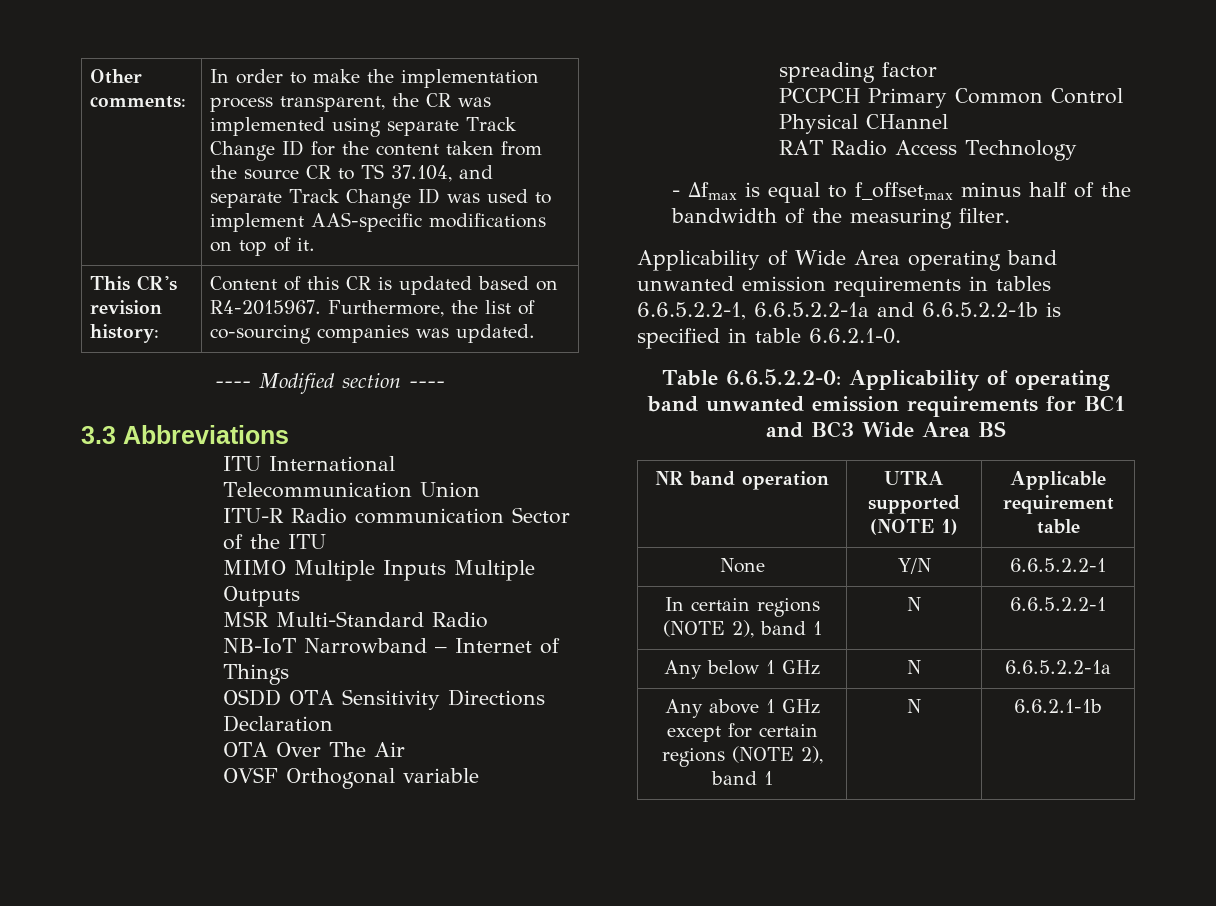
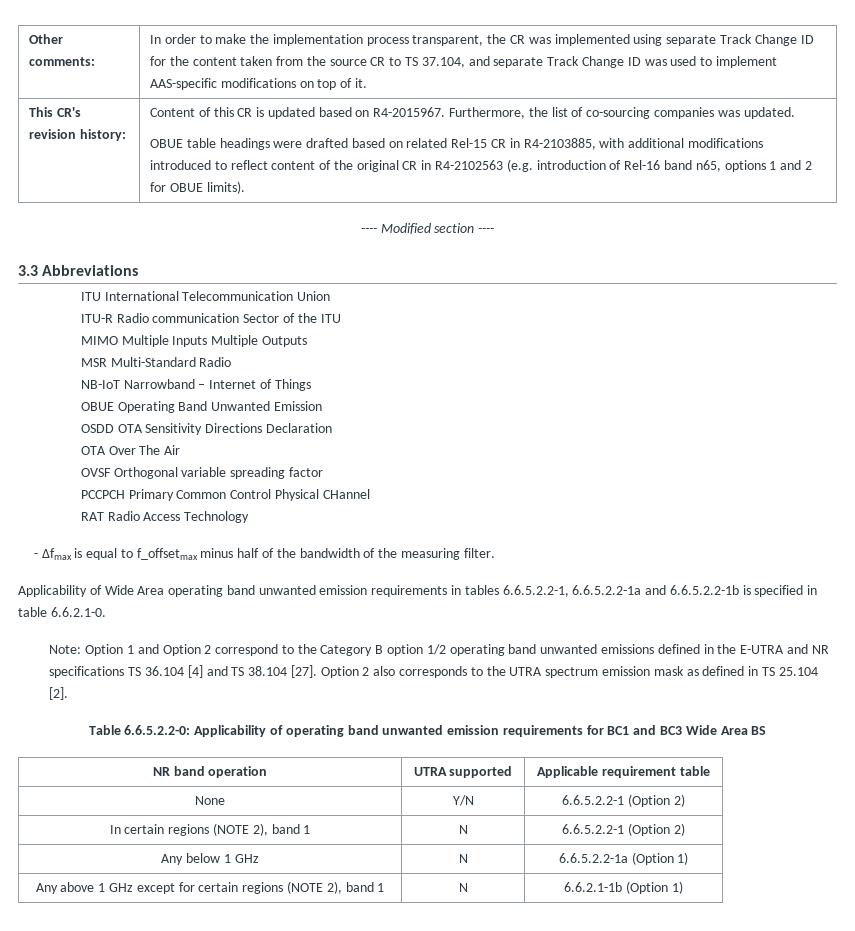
+ OBUE table headings were drafted based on related Rel-15 CR in R4-2103885, with additional modifications introduced to reflect content of the original CR in R4-2102563 (e.g. introduction of Rel-16 band n65, options 1 and 2 for OBUE limits).
+ OBUE Operating Band Unwanted Emission
+ Note: Option 1 and Option 2 correspond to the Category B option 1/2 operating band unwanted emissions defined in the E-UTRA and NR specifications TS 36.104 [4] and TS 38.104 [27]. Option 2 also corresponds to the UTRA spectrum emission mask as defined in TS 25.104 [2].
- NR band operation | UTRA supported (NOTE 1) | Applicable requirement table
+ NR band operation | UTRA supported | Applicable requirement table
- None | Y/N | 6.6.5.2.2-1
+ None | Y/N | 6.6.5.2.2-1 (Option 2)
- In certain regions (NOTE 2), band 1 | N | 6.6.5.2.2-1
+ In certain regions (NOTE 2), band 1 | N | 6.6.5.2.2-1 (Option 2)
- Any below 1 GHz | N | 6.6.5.2.2-1a
+ Any below 1 GHz | N | 6.6.5.2.2-1a (Option 1)
- Any above 1 GHz except for certain regions (NOTE 2), band 1 | N | 6.6.2.1-1b
+ Any above 1 GHz except for certain regions (NOTE 2), band 1 | N | 6.6.2.1-1b (Option 1)

